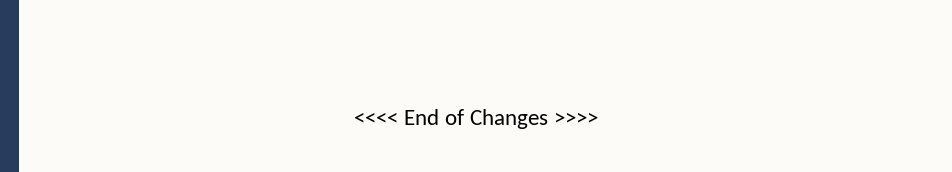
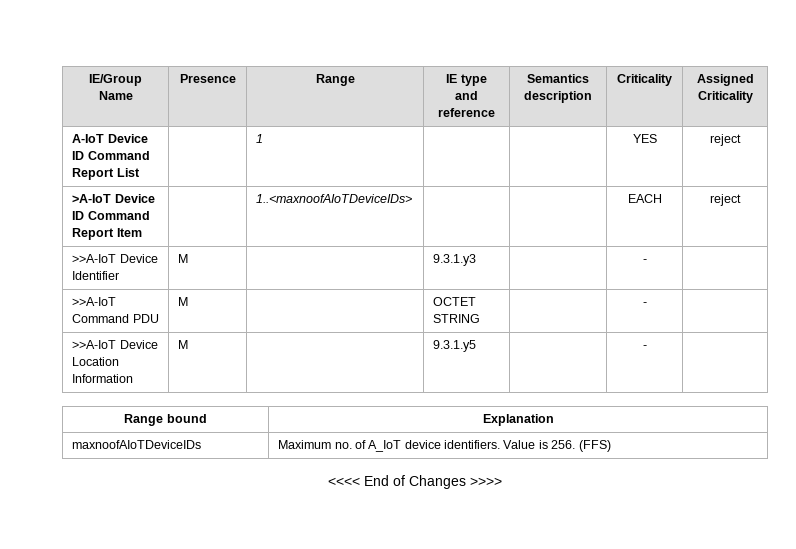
+ IE/Group Name | Presence | Range | IE type and reference | Semantics description | Criticality | Assigned Criticality
+ A-IoT Device ID Command Report List | | 1 | | | YES | reject
+ >A-IoT Device ID Command Report Item | | 1..<maxnoofAIoTDeviceIDs> | | | EACH | reject
+ >>A-IoT Device Identifier | M | | 9.3.1.y3 | | - |
+ >>A-IoT Command PDU | M | | OCTET STRING | | - |
+ >>A-IoT Device Location Information | M | | 9.3.1.y5 | | - |
+ Range bound | Explanation
+ maxnoofAIoTDeviceIDs | Maximum no. of A_IoT device identifiers. Value is 256. (FFS)

